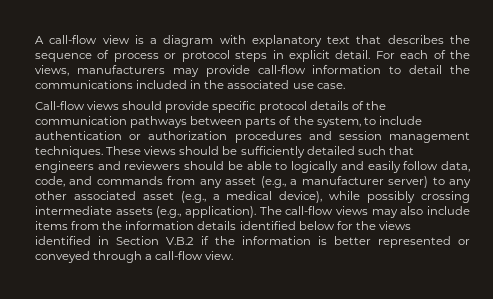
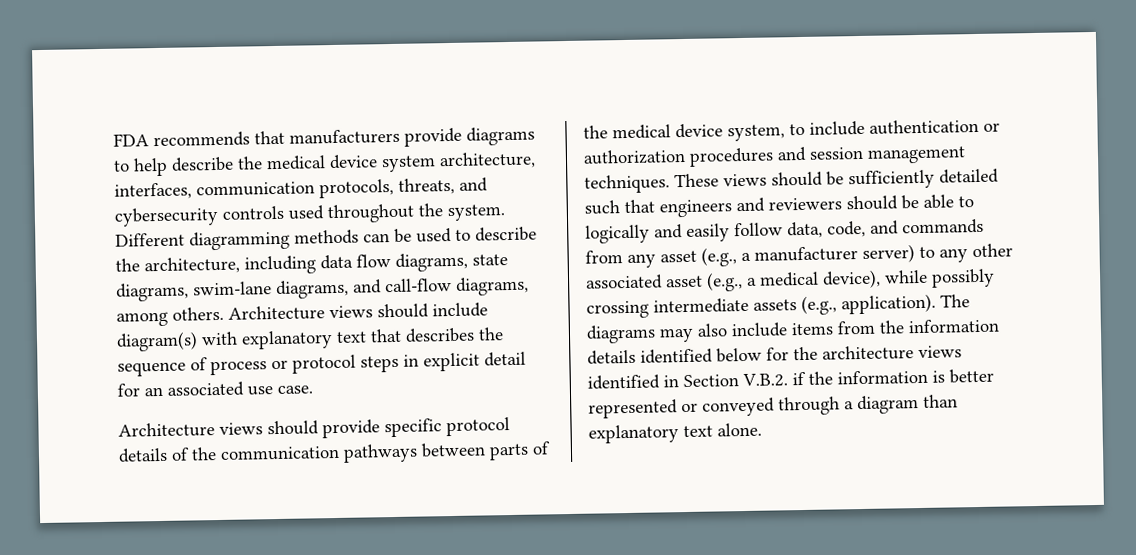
- A call-flow view is a diagram with explanatory text that describes the sequence of process or protocol steps in explicit detail. For each of the views, manufacturers may provide call-flow information to detail the communications included in the associated use case.
+ FDA recommends that manufacturers provide diagrams to help describe the medical device system architecture, interfaces, communication protocols, threats, and cybersecurity controls used throughout the system. Different diagramming methods can be used to describe the architecture, including data flow diagrams, state diagrams, swim-lane diagrams, and call-flow diagrams, among others. Architecture views should include diagram(s) with explanatory text that describes the sequence of process or protocol steps in explicit detail for an associated use case.
- Call-flow views should provide specific protocol details of the communication pathways between parts of the system, to include authentication or authorization procedures and session management techniques.
+ Architecture views should provide specific protocol details of the communication pathways between parts of the medical device system, to include authentication or authorization procedures and session management techniques.
- The call-flow views may also include items from the information details identified below for the views identified in Section V.B.2 if the information is better represented or conveyed through a call-flow view.
+ The diagrams may also include items from the information details identified below for the architecture views identified in Section V.B.2. if the information is better represented or conveyed through a diagram than explanatory text alone.

